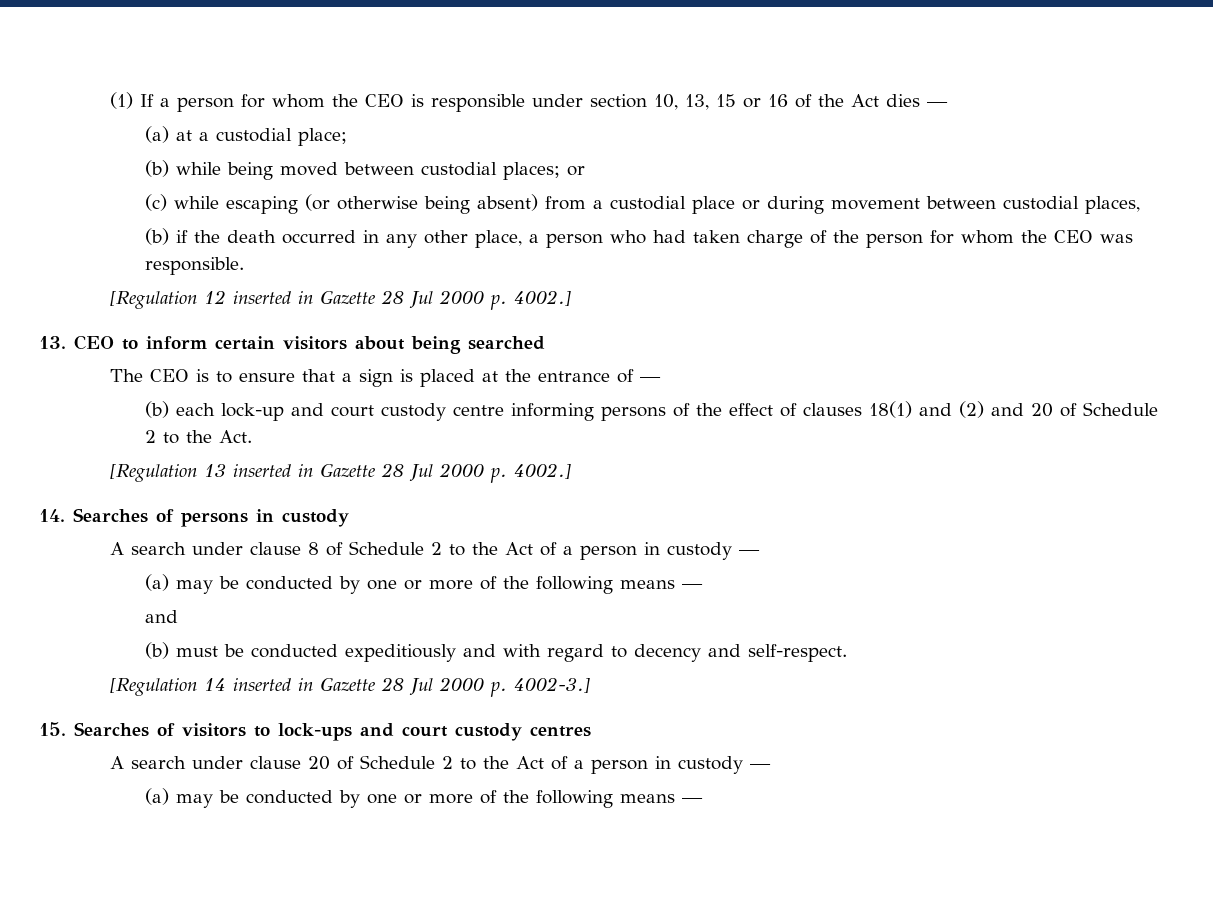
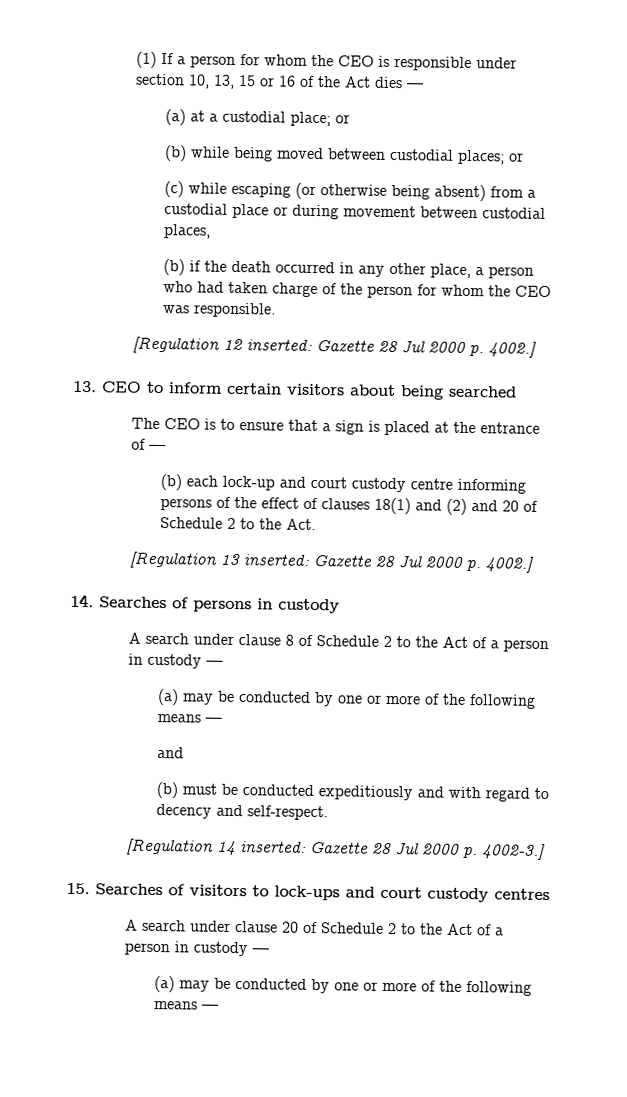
- (a) at a custodial place;
+ (a) at a custodial place; or
- [Regulation 12 inserted in Gazette 28 Jul 2000 p. 4002.]
+ [Regulation 12 inserted: Gazette 28 Jul 2000 p. 4002.]
- [Regulation 13 inserted in Gazette 28 Jul 2000 p. 4002.]
+ [Regulation 13 inserted: Gazette 28 Jul 2000 p. 4002.]
- [Regulation 14 inserted in Gazette 28 Jul 2000 p. 4002-3.]
+ [Regulation 14 inserted: Gazette 28 Jul 2000 p. 4002-3.]

